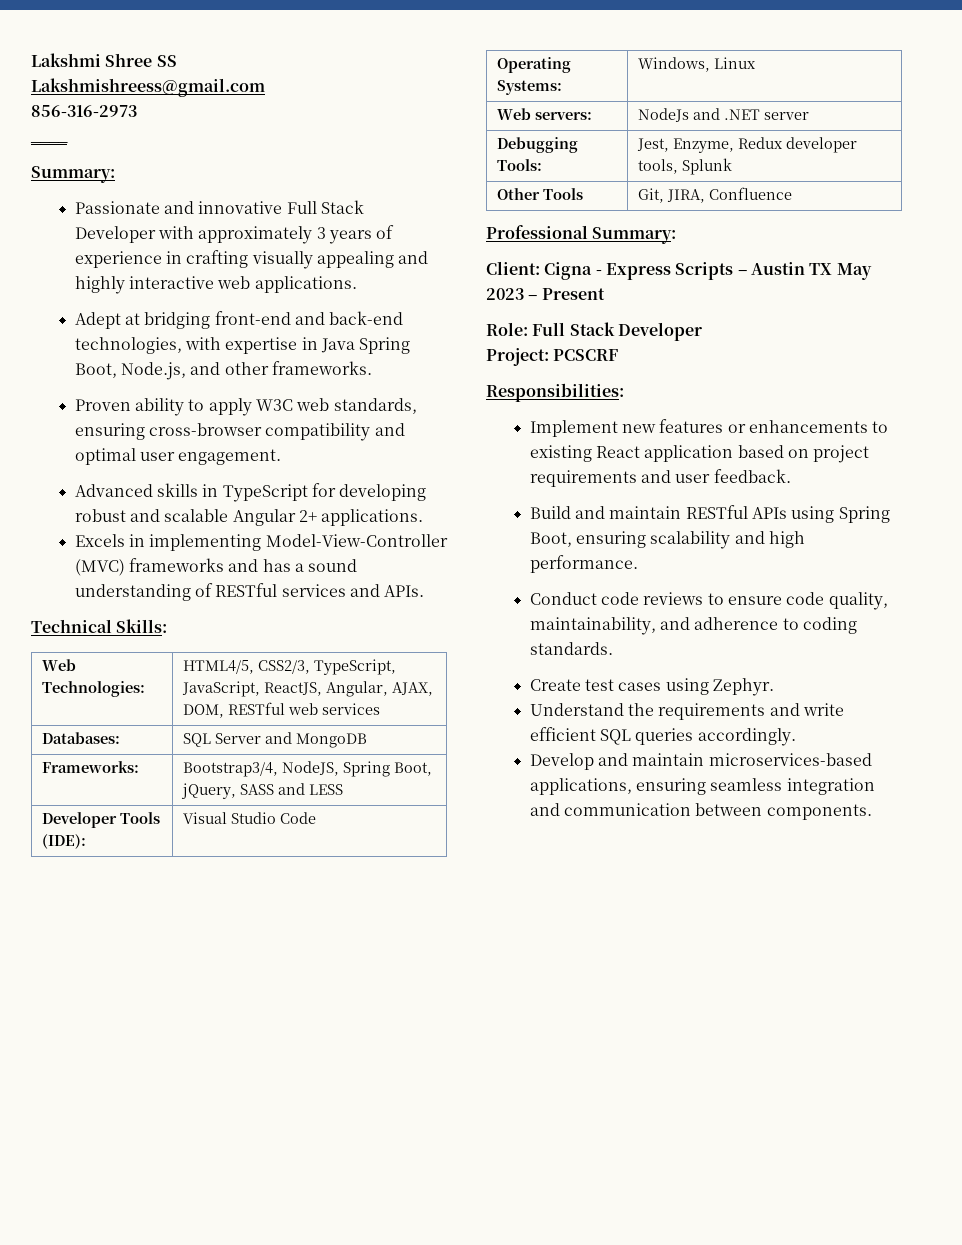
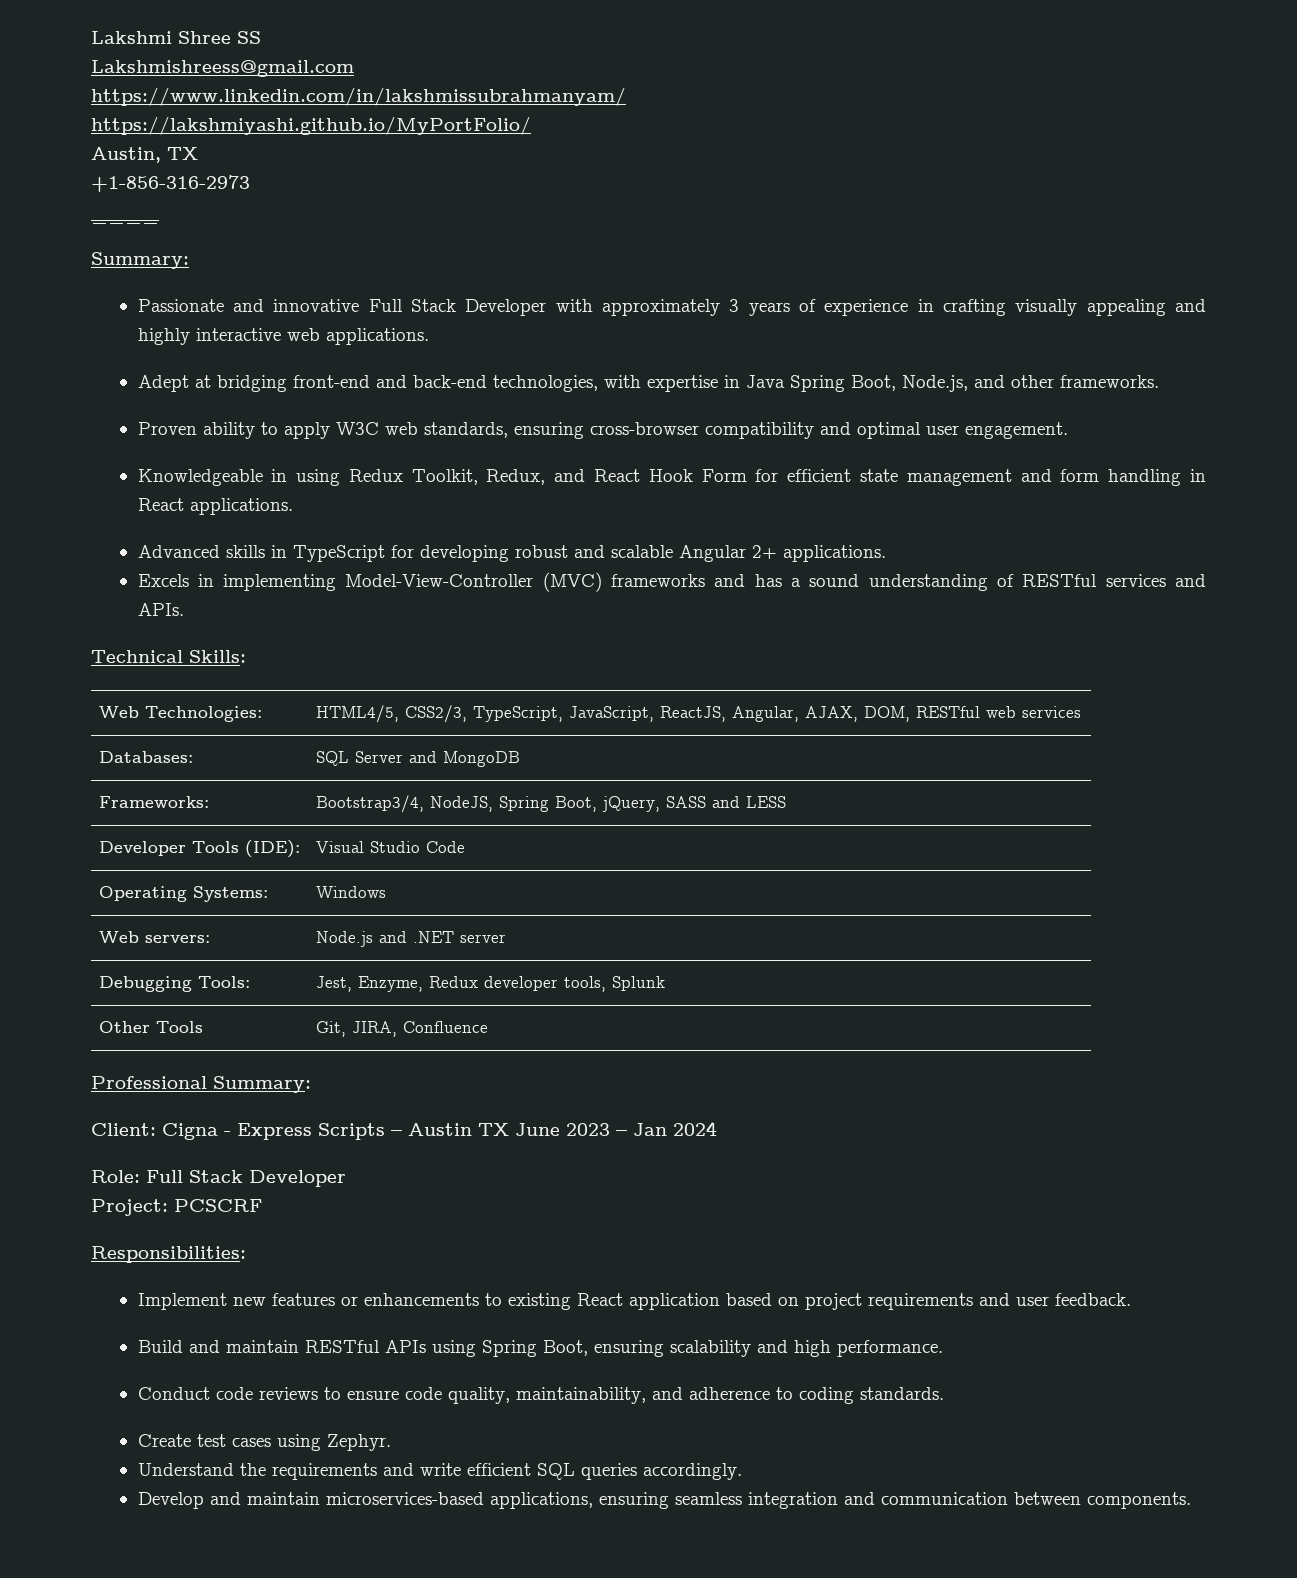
- 856-316-2973
+ https://www.linkedin.com/in/lakshmissubrahmanyam/
+ https://lakshmiyashi.github.io/MyPortFolio/
+ Austin, TX
+ +1-856-316-2973
+ Knowledgeable in using Redux Toolkit, Redux, and React Hook Form for efficient state management and form handling in React applications.
- Operating Systems: | Windows, Linux
+ Operating Systems: | Windows
- Web servers: | NodeJs and .NET server
+ Web servers: | Node.js and .NET server
- Client: Cigna - Express Scripts – Austin TX May 2023 – Present
+ Client: Cigna - Express Scripts – Austin TX June 2023 – Jan 2024

